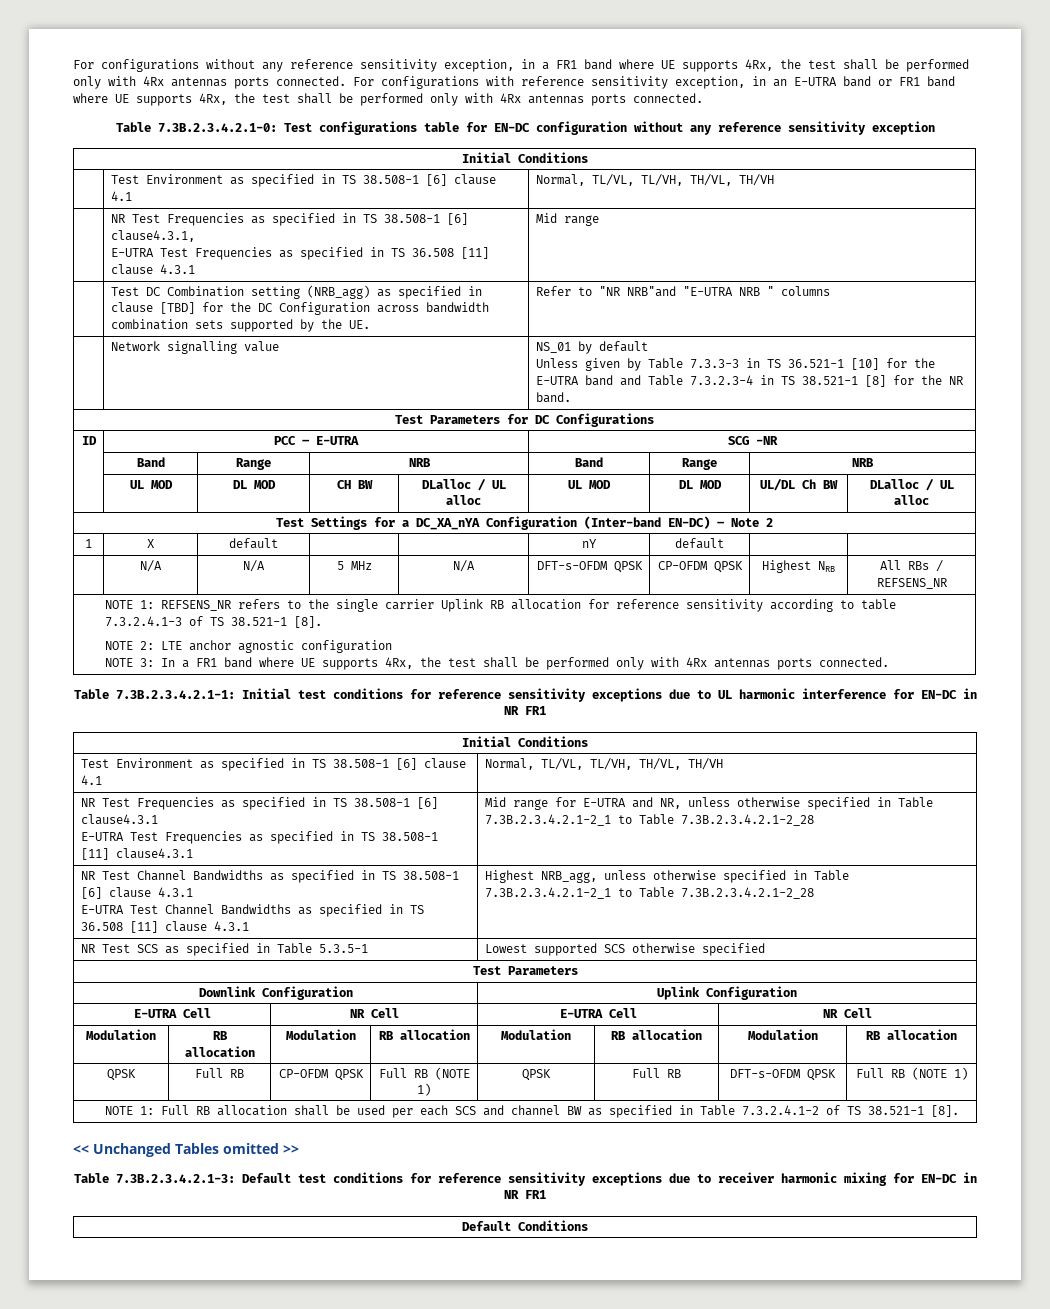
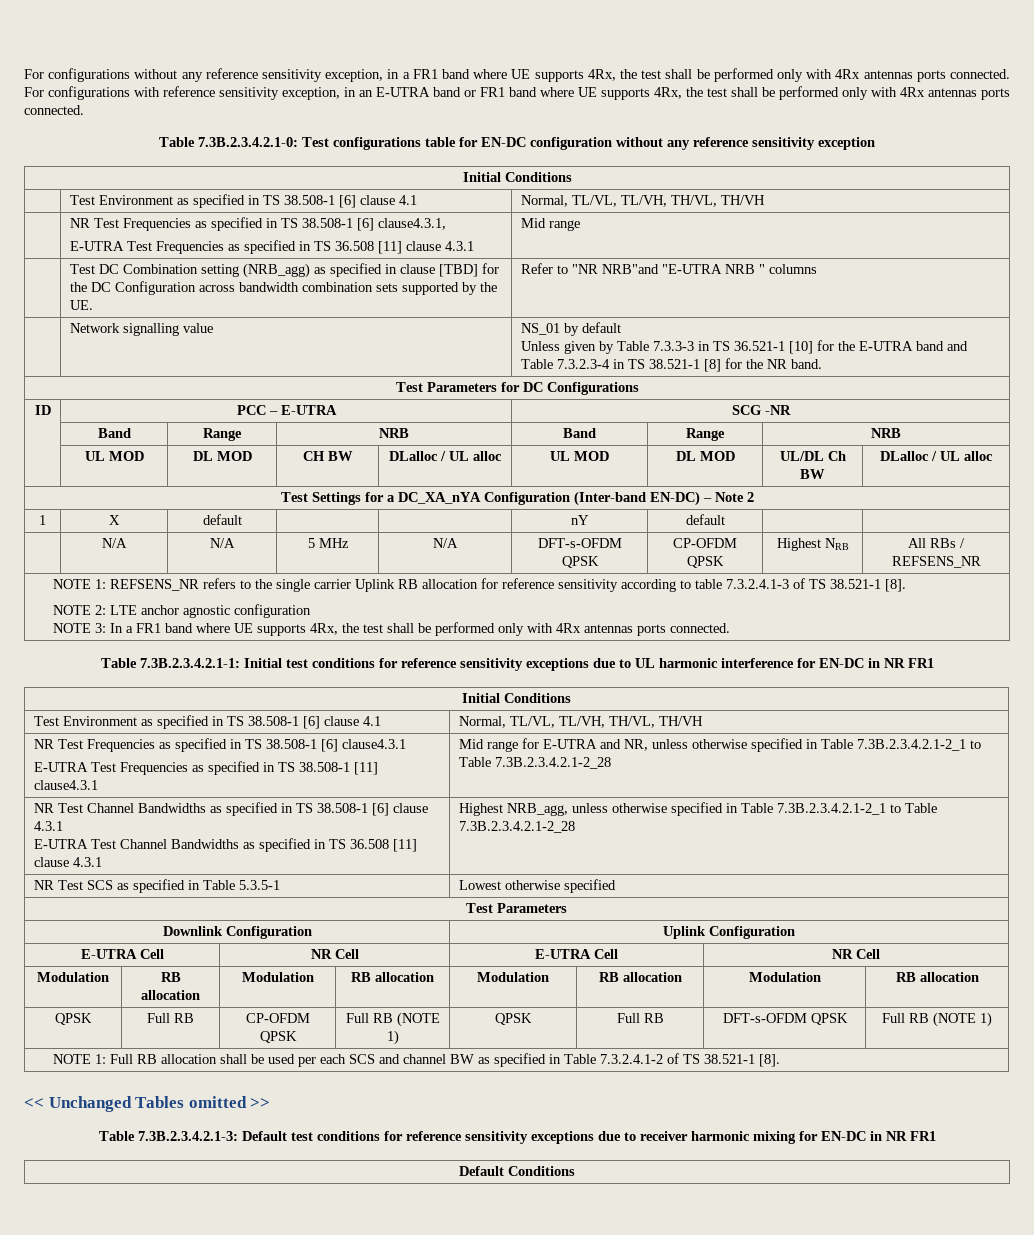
- NR Test SCS as specified in Table 5.3.5-1 | Lowest supported SCS otherwise specified
+ NR Test SCS as specified in Table 5.3.5-1 | Lowest otherwise specified

